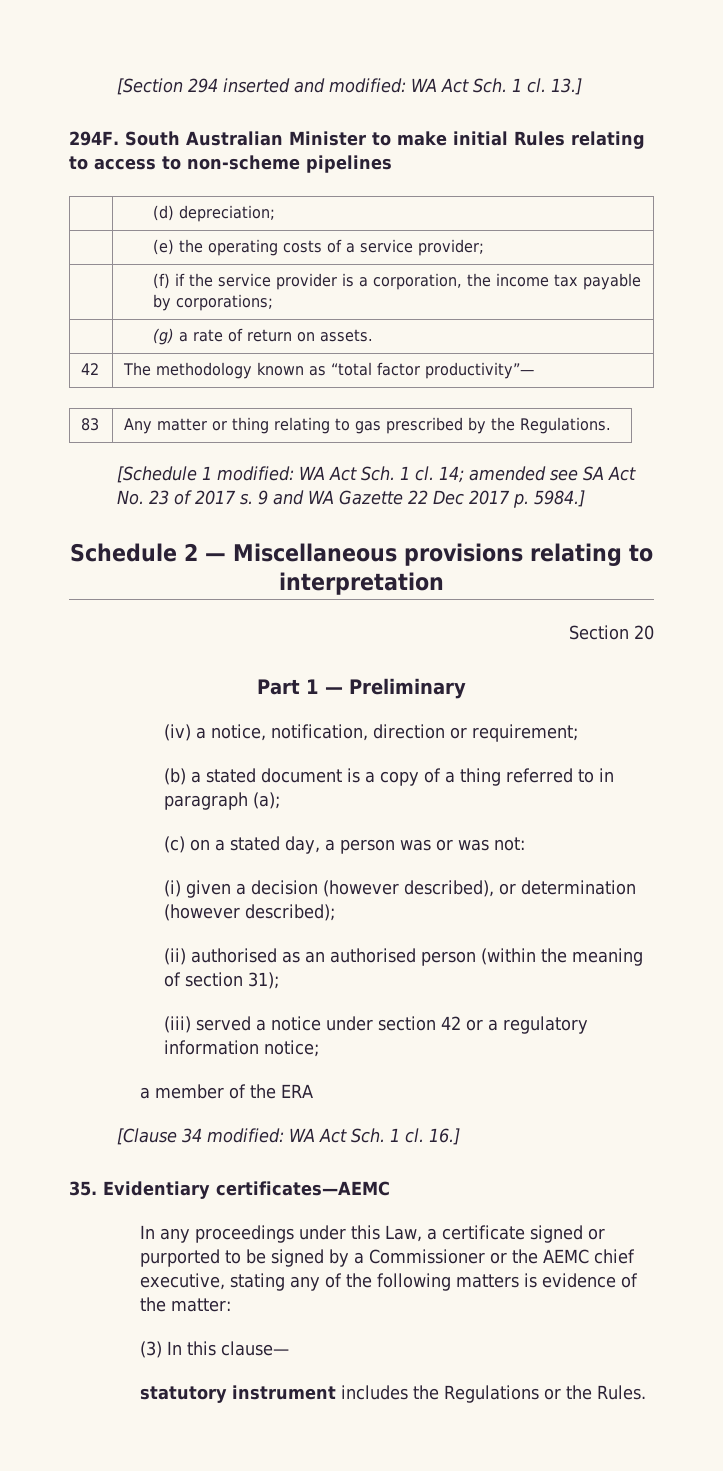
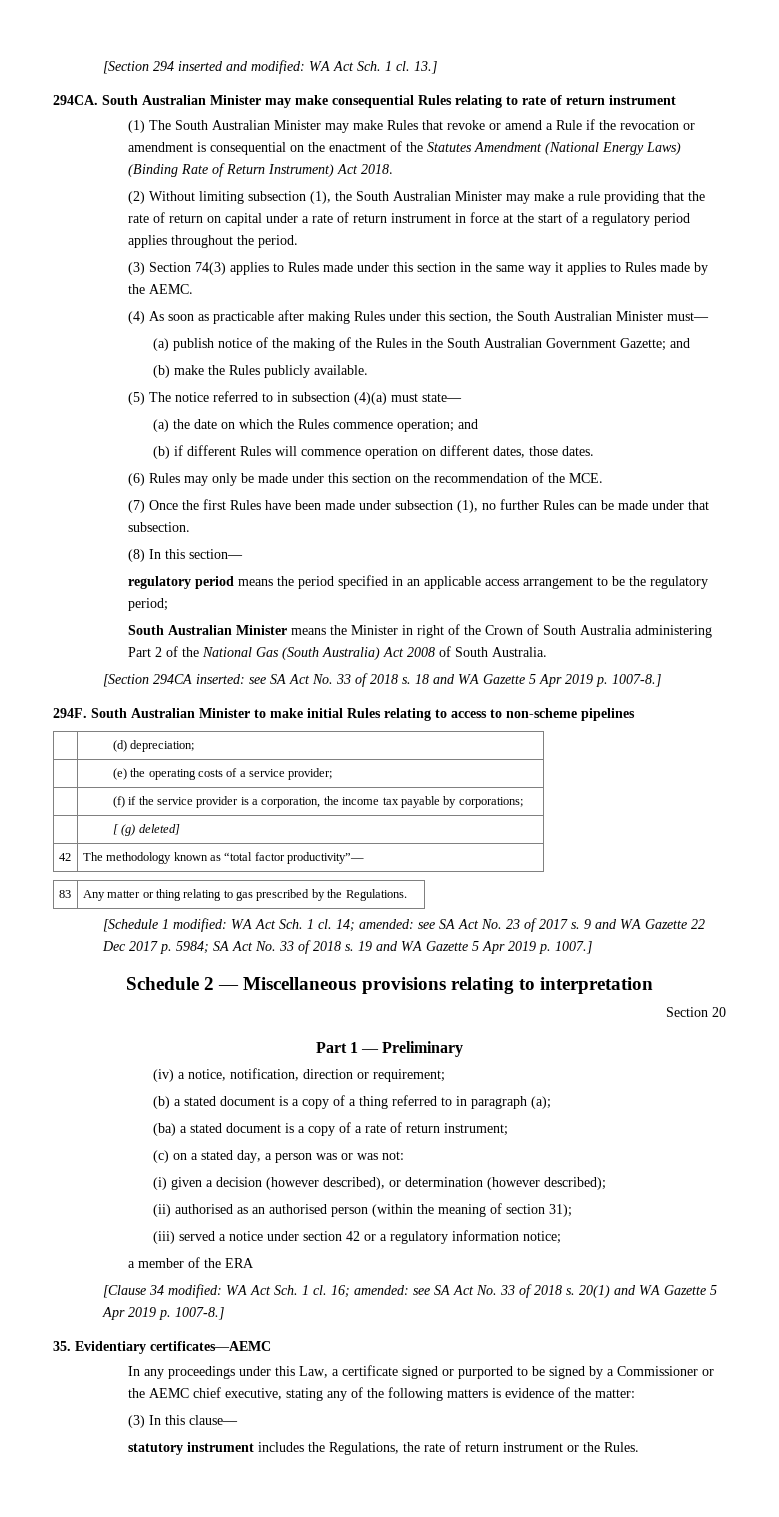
+ 294CA. South Australian Minister may make consequential Rules relating to rate of return instrument
+ (1) The South Australian Minister may make Rules that revoke or amend a Rule if the revocation or amendment is consequential on the enactment of the Statutes Amendment (National Energy Laws) (Binding Rate of Return Instrument) Act 2018.
+ (2) Without limiting subsection (1), the South Australian Minister may make a rule providing that the rate of return on capital under a rate of return instrument in force at the start of a regulatory period applies throughout the period.
+ (3) Section 74(3) applies to Rules made under this section in the same way it applies to Rules made by the AEMC.
+ (4) As soon as practicable after making Rules under this section, the South Australian Minister must—
+ (a) publish notice of the making of the Rules in the South Australian Government Gazette; and
+ (b) make the Rules publicly available.
+ (5) The notice referred to in subsection (4)(a) must state—
+ (a) the date on which the Rules commence operation; and
+ (b) if different Rules will commence operation on different dates, those dates.
+ (6) Rules may only be made under this section on the recommendation of the MCE.
+ (7) Once the first Rules have been made under subsection (1), no further Rules can be made under that subsection.
+ (8) In this section—
+ regulatory period means the period specified in an applicable access arrangement to be the regulatory period;
+ South Australian Minister means the Minister in right of the Crown of South Australia administering Part 2 of the National Gas (South Australia) Act 2008 of South Australia.
+ [Section 294CA inserted: see SA Act No. 33 of 2018 s. 18 and WA Gazette 5 Apr 2019 p. 1007-8.]
- | (g) a rate of return on assets.
+ | [ (g) deleted]
- 14; amended see SA Act No. 23 of 2017 s.
+ 14; amended: see SA Act No. 23 of 2017 s.
- 9 and WA Gazette 22 Dec 2017 p. 5984.]
+ 9 and WA Gazette 22 Dec 2017 p. 5984; SA Act No. 33 of 2018 s. 19 and WA Gazette 5 Apr 2019 p. 1007.]
+ (ba) a stated document is a copy of a rate of return instrument;
- 16.]
+ 16; amended: see SA Act No. 33 of 2018 s. 20(1) and WA Gazette 5 Apr 2019 p. 1007-8.]
- statutory instrument includes the Regulations or the Rules.
+ statutory instrument includes the Regulations, the rate of return instrument or the Rules.

